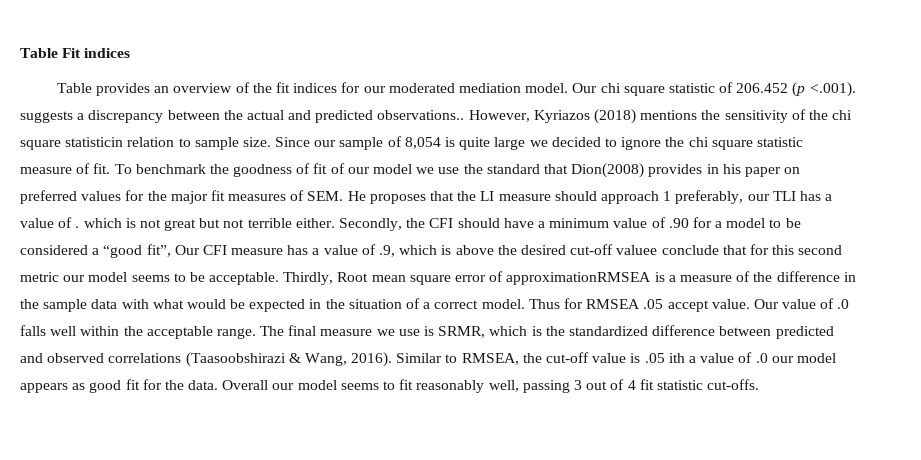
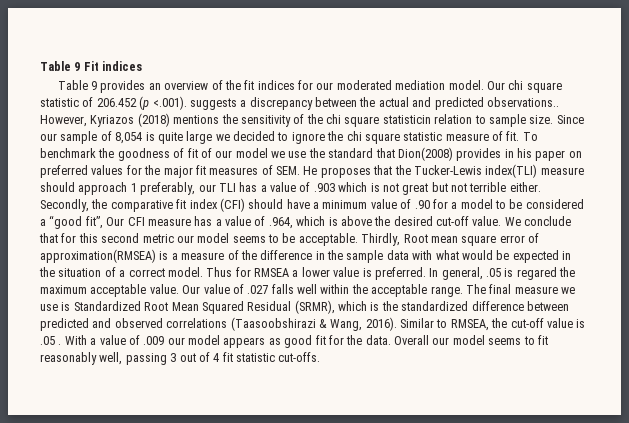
- Table Fit indices
+ Table 9 Fit indices
- Table provides an overview of the fit indices for our moderated mediation model.
+ Table 9 provides an overview of the fit indices for our moderated mediation model.
- To benchmark the goodness of fit of our model we use the standard that Dion(2008) provides in his paper on preferred values for the major fit measures of SEM. He proposes that the LI measure should approach 1 preferably, our TLI has a value of . which is not great but not terrible either.
+ To benchmark the goodness of fit of our model we use the standard that Dion(2008) provides in his paper on preferred values for the major fit measures of SEM. He proposes that the Tucker-Lewis index(TLI) measure should approach 1 preferably, our TLI has a value of .903 which is not great but not terrible either.
- Secondly, the CFI should have a minimum value of .90 for a model to be considered a “good fit”, Our CFI measure has a value of .9, which is above the desired cut-off valuee conclude that for this second metric our model seems to be acceptable.
+ Secondly, the comparative fit index (CFI) should have a minimum value of .90 for a model to be considered a “good fit”, Our CFI measure has a value of .964, which is above the desired cut-off value. We conclude that for this second metric our model seems to be acceptable.
- Thirdly, Root mean square error of approximationRMSEA is a measure of the difference in the sample data with what would be expected in the situation of a correct model.
+ Thirdly, Root mean square error of approximation(RMSEA) is a measure of the difference in the sample data with what would be expected in the situation of a correct model.
- Thus for RMSEA .05 accept value.
+ Thus for RMSEA a lower value is preferred. In general, .05 is regared the maximum acceptable value.
- Our value of .0 falls well within the acceptable range.
+ Our value of .027 falls well within the acceptable range.
- The final measure we use is SRMR, which is the standardized difference between predicted and observed correlations (Taasoobshirazi & Wang, 2016).
+ The final measure we use is Standardized Root Mean Squared Residual (SRMR), which is the standardized difference between predicted and observed correlations (Taasoobshirazi & Wang, 2016).
- Similar to RMSEA, the cut-off value is .05 ith a value of .0 our model appears as good fit for the data.
+ Similar to RMSEA, the cut-off value is .05 . With a value of .009 our model appears as good fit for the data.

